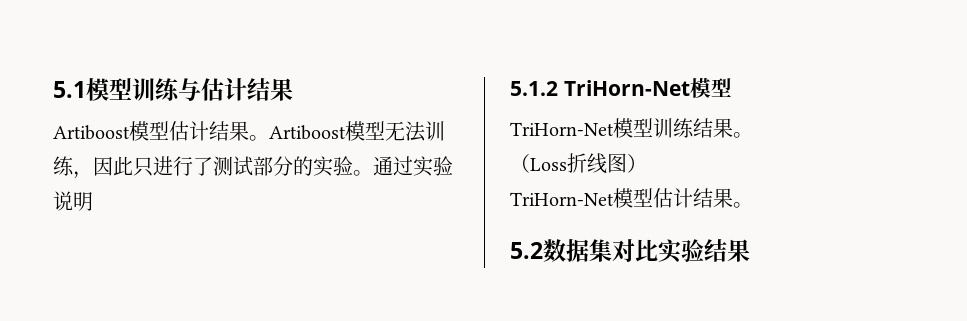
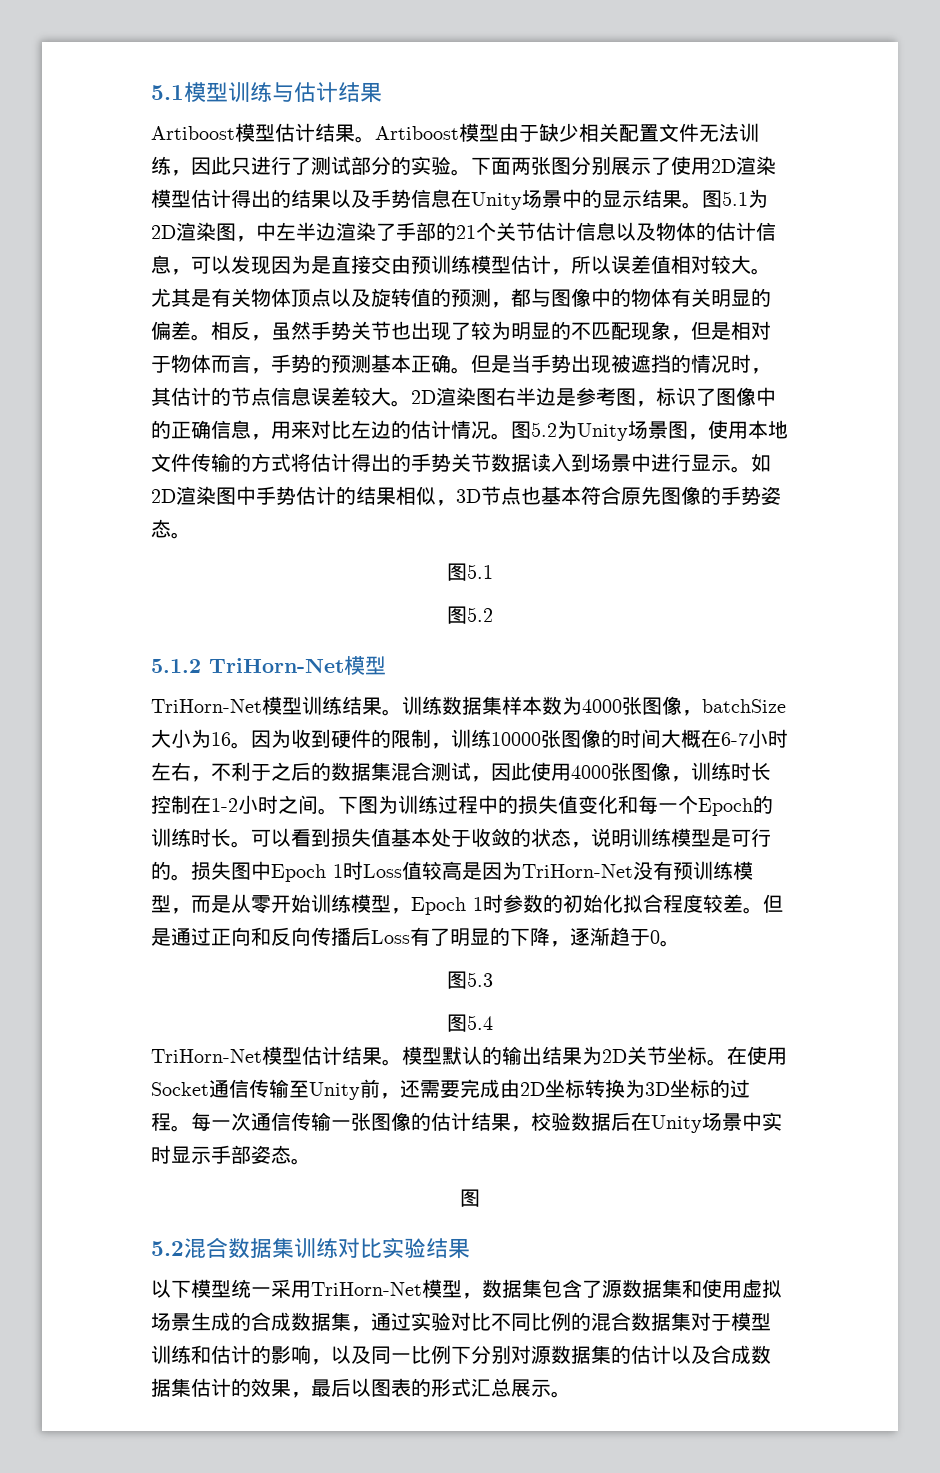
- Artiboost模型无法训练，因此只进行了测试部分的实验。
+ Artiboost模型由于缺少相关配置文件无法训练，因此只进行了测试部分的实验。
- 通过实验说明
+ 下面两张图分别展示了使用2D渲染模型估计得出的结果以及手势信息在Unity场景中的显示结果。图5.1为2D渲染图，中左半边渲染了手部的21个关节估计信息以及物体的估计信息，可以发现因为是直接交由预训练模型估计，所以误差值相对较大。尤其是有关物体顶点以及旋转值的预测，都与图像中的物体有关明显的偏差。相反，虽然手势关节也出现了较为明显的不匹配现象，但是相对于物体而言，手势的预测基本正确。但是当手势出现被遮挡的情况时，其估计的节点信息误差较大。2D渲染图右半边是参考图，标识了图像中的正确信息，用来对比左边的估计情况。图5.2为Unity场景图，使用本地文件传输的方式将估计得出的手势关节数据读入到场景中进行显示。如2D渲染图中手势估计的结果相似，3D节点也基本符合原先图像的手势姿态。
+ 图5.1
+ 图5.2
- TriHorn-Net模型训练结果。
- （Loss折线图）
+ TriHorn-Net模型训练结果。训练数据集样本数为4000张图像，batchSize大小为16。因为收到硬件的限制，训练10000张图像的时间大概在6-7小时左右，不利于之后的数据集混合测试，因此使用4000张图像，训练时长控制在1-2小时之间。下图为训练过程中的损失值变化和每一个Epoch的训练时长。可以看到损失值基本处于收敛的状态，说明训练模型是可行的。损失图中Epoch 1时Loss值较高是因为TriHorn-Net没有预训练模型，而是从零开始训练模型，Epoch 1时参数的初始化拟合程度较差。但是通过正向和反向传播后Loss有了明显的下降，逐渐趋于0。
+ 图5.3
+ 图5.4
- TriHorn-Net模型估计结果。
- 5.2数据集对比实验结果
+ TriHorn-Net模型估计结果。模型默认的输出结果为2D关节坐标。在使用Socket通信传输至Unity前，还需要完成由2D坐标转换为3D坐标的过程。每一次通信传输一张图像的估计结果，校验数据后在Unity场景中实时显示手部姿态。
+ 图
+ 5.2混合数据集训练对比实验结果
+ 以下模型统一采用TriHorn-Net模型，数据集包含了源数据集和使用虚拟场景生成的合成数据集，通过实验对比不同比例的混合数据集对于模型训练和估计的影响，以及同一比例下分别对源数据集的估计以及合成数据集估计的效果，最后以图表的形式汇总展示。

